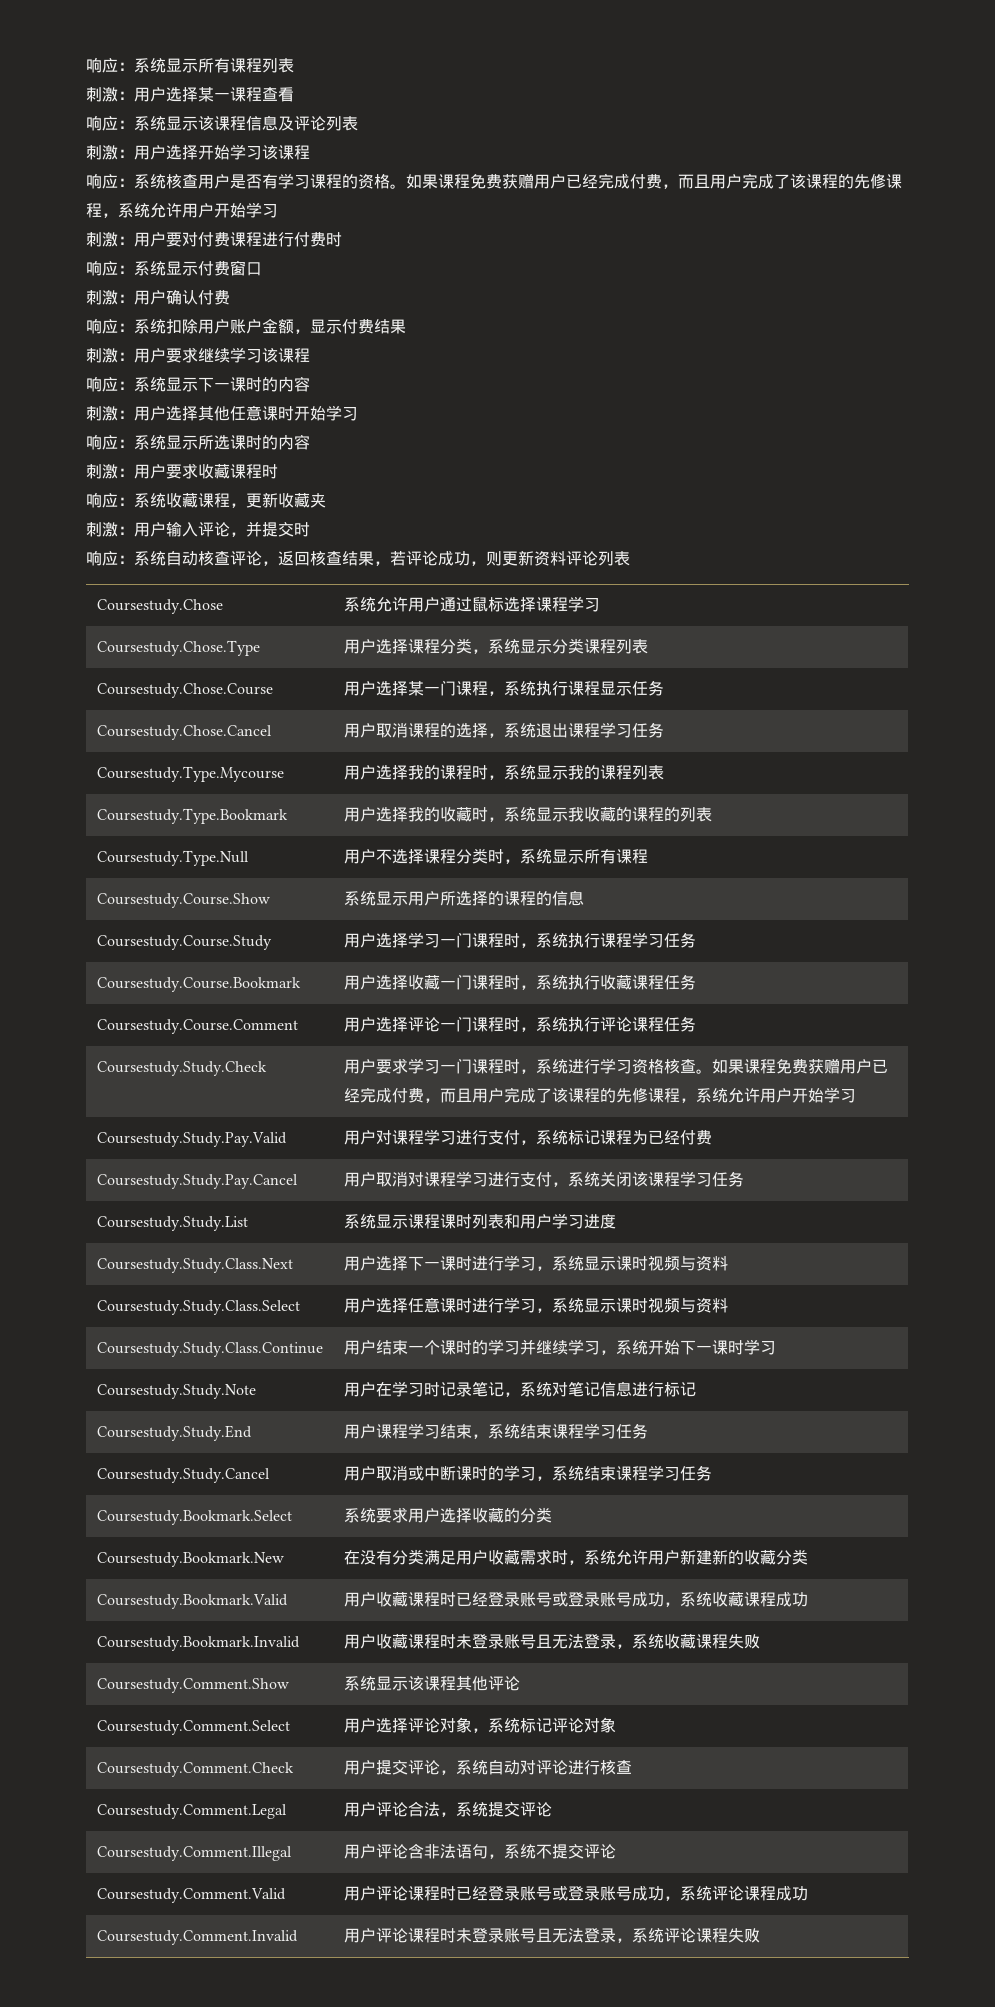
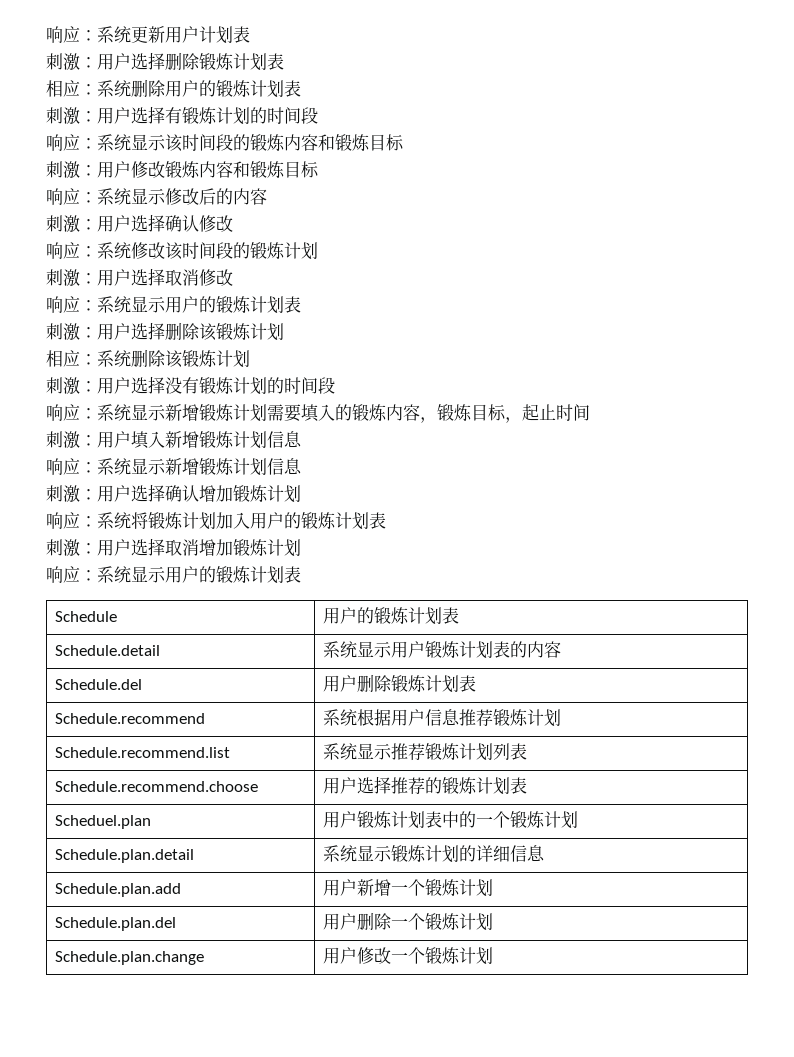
- 响应：系统显示所有课程列表
- 刺激：用户选择某一课程查看
- 响应：系统显示该课程信息及评论列表
- 刺激：用户选择开始学习该课程
- 响应：系统核查用户是否有学习课程的资格。如果课程免费获赠用户已经完成付费，而且用户完成了该课程的先修课程，系统允许用户开始学习
- 刺激：用户要对付费课程进行付费时
- 响应：系统显示付费窗口
- 刺激：用户确认付费
- 响应：系统扣除用户账户金额，显示付费结果
- 刺激：用户要求继续学习该课程
- 响应：系统显示下一课时的内容
+ 响应：系统更新用户计划表
+ 刺激：用户选择删除锻炼计划表
+ 相应：系统删除用户的锻炼计划表
+ 刺激：用户选择有锻炼计划的时间段
+ 响应：系统显示该时间段的锻炼内容和锻炼目标
+ 刺激：用户修改锻炼内容和锻炼目标
+ 响应：系统显示修改后的内容
- 刺激：用户选择其他任意课时开始学习
- 响应：系统显示所选课时的内容
- 刺激：用户要求收藏课程时
- 响应：系统收藏课程，更新收藏夹
- 刺激：用户输入评论，并提交时
- 响应：系统自动核查评论，返回核查结果，若评论成功，则更新资料评论列表
- Coursestudy.Chose | 系统允许用户通过鼠标选择课程学习
- Coursestudy.Chose.Type | 用户选择课程分类，系统显示分类课程列表
- Coursestudy.Chose.Course | 用户选择某一门课程，系统执行课程显示任务
- Coursestudy.Chose.Cancel | 用户取消课程的选择，系统退出课程学习任务
- Coursestudy.Type.Mycourse | 用户选择我的课程时，系统显示我的课程列表
- Coursestudy.Type.Bookmark | 用户选择我的收藏时，系统显示我收藏的课程的列表
- Coursestudy.Type.Null | 用户不选择课程分类时，系统显示所有课程
- Coursestudy.Course.Show | 系统显示用户所选择的课程的信息
- Coursestudy.Course.Study | 用户选择学习一门课程时，系统执行课程学习任务
- Coursestudy.Course.Bookmark | 用户选择收藏一门课程时，系统执行收藏课程任务
- Coursestudy.Course.Comment | 用户选择评论一门课程时，系统执行评论课程任务
- Coursestudy.Study.Check | 用户要求学习一门课程时，系统进行学习资格核查。如果课程免费获赠用户已经完成付费，而且用户完成了该课程的先修课程，系统允许用户开始学习
- Coursestudy.Study.Pay.Valid | 用户对课程学习进行支付，系统标记课程为已经付费
- Coursestudy.Study.Pay.Cancel | 用户取消对课程学习进行支付，系统关闭该课程学习任务
- Coursestudy.Study.List | 系统显示课程课时列表和用户学习进度
- Coursestudy.Study.Class.Next | 用户选择下一课时进行学习，系统显示课时视频与资料
- Coursestudy.Study.Class.Select | 用户选择任意课时进行学习，系统显示课时视频与资料
- Coursestudy.Study.Class.Continue | 用户结束一个课时的学习并继续学习，系统开始下一课时学习
- Coursestudy.Study.Note | 用户在学习时记录笔记，系统对笔记信息进行标记
- Coursestudy.Study.End | 用户课程学习结束，系统结束课程学习任务
- Coursestudy.Study.Cancel | 用户取消或中断课时的学习，系统结束课程学习任务
- Coursestudy.Bookmark.Select | 系统要求用户选择收藏的分类
- Coursestudy.Bookmark.New | 在没有分类满足用户收藏需求时，系统允许用户新建新的收藏分类
- Coursestudy.Bookmark.Valid | 用户收藏课程时已经登录账号或登录账号成功，系统收藏课程成功
- Coursestudy.Bookmark.Invalid | 用户收藏课程时未登录账号且无法登录，系统收藏课程失败
- Coursestudy.Comment.Show | 系统显示该课程其他评论
- Coursestudy.Comment.Select | 用户选择评论对象，系统标记评论对象
- Coursestudy.Comment.Check | 用户提交评论，系统自动对评论进行核查
- Coursestudy.Comment.Legal | 用户评论合法，系统提交评论
- Coursestudy.Comment.Illegal | 用户评论含非法语句，系统不提交评论
- Coursestudy.Comment.Valid | 用户评论课程时已经登录账号或登录账号成功，系统评论课程成功
- Coursestudy.Comment.Invalid | 用户评论课程时未登录账号且无法登录，系统评论课程失败
+ 刺激：用户选择确认修改
+ 响应：系统修改该时间段的锻炼计划
+ 刺激：用户选择取消修改
+ 响应：系统显示用户的锻炼计划表
+ 刺激：用户选择删除该锻炼计划
+ 相应：系统删除该锻炼计划
+ 刺激：用户选择没有锻炼计划的时间段
+ 响应：系统显示新增锻炼计划需要填入的锻炼内容，锻炼目标，起止时间
+ 刺激：用户填入新增锻炼计划信息
+ 响应：系统显示新增锻炼计划信息
+ 刺激：用户选择确认增加锻炼计划
+ 响应：系统将锻炼计划加入用户的锻炼计划表
+ 刺激：用户选择取消增加锻炼计划
+ 响应：系统显示用户的锻炼计划表
+ Schedule | 用户的锻炼计划表
+ Schedule.detail | 系统显示用户锻炼计划表的内容
+ Schedule.del | 用户删除锻炼计划表
+ Schedule.recommend | 系统根据用户信息推荐锻炼计划
+ Schedule.recommend.list | 系统显示推荐锻炼计划列表
+ Schedule.recommend.choose | 用户选择推荐的锻炼计划表
+ Scheduel.plan | 用户锻炼计划表中的一个锻炼计划
+ Schedule.plan.detail | 系统显示锻炼计划的详细信息
+ Schedule.plan.add | 用户新增一个锻炼计划
+ Schedule.plan.del | 用户删除一个锻炼计划
+ Schedule.plan.change | 用户修改一个锻炼计划

